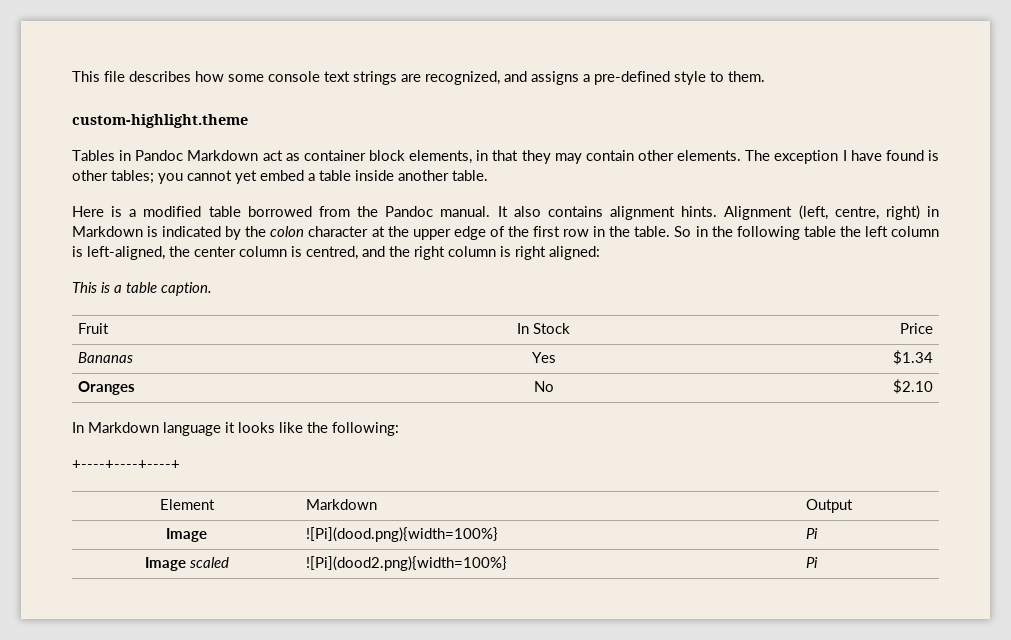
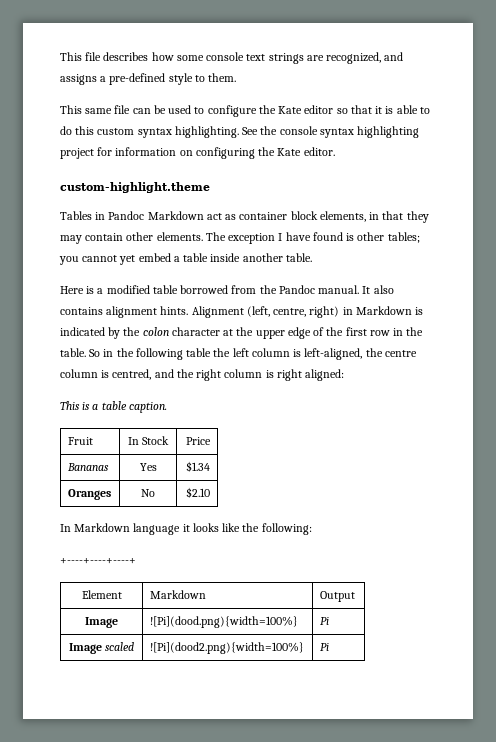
+ This same file can be used to configure the Kate editor so that it is able to do this custom syntax highlighting. See the console syntax highlighting project for information on configuring the Kate editor.
- So in the following table the left column is left-aligned, the center column is centred, and the right column is right aligned:
+ So in the following table the left column is left-aligned, the centre column is centred, and the right column is right aligned:

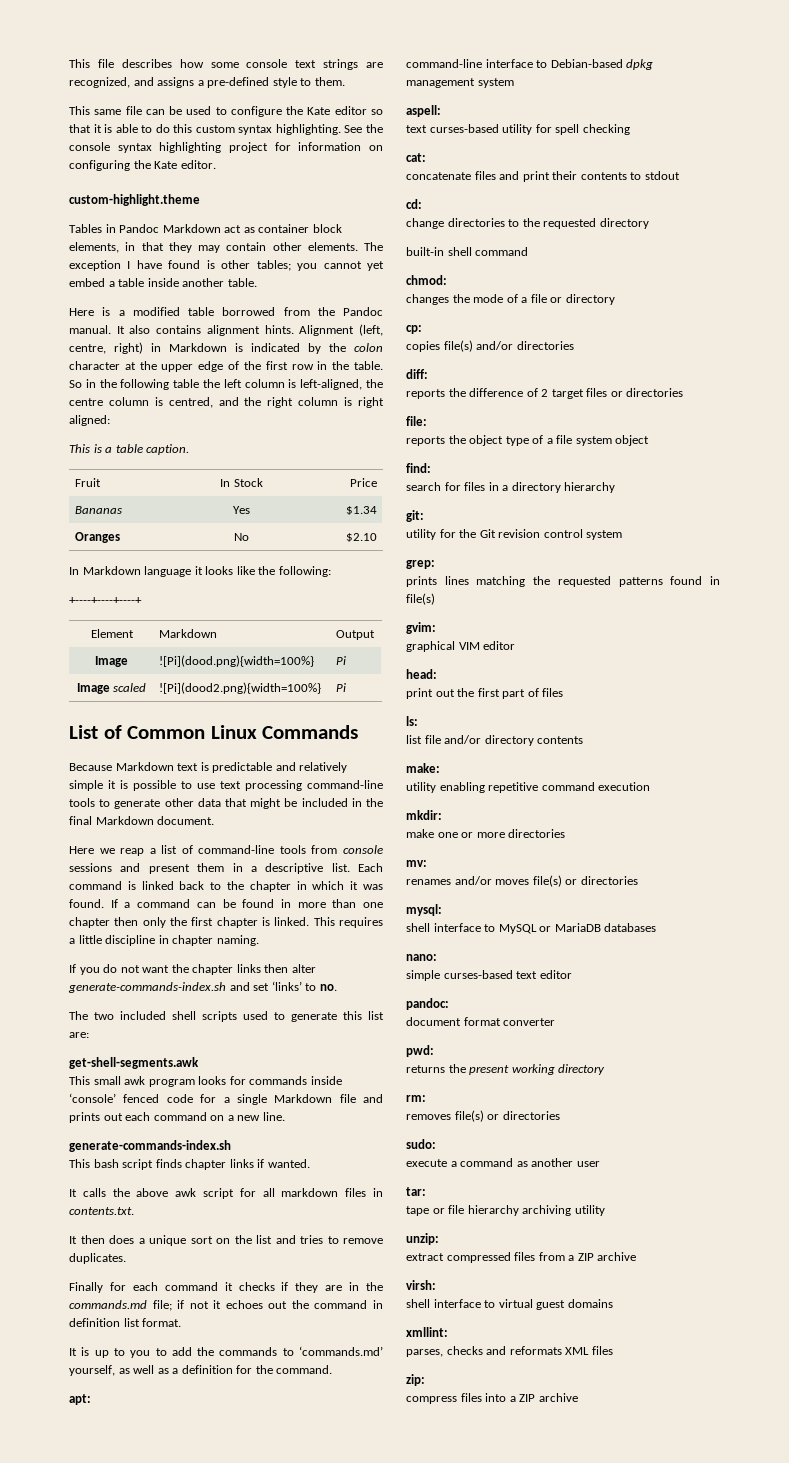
+ List of Common Linux Commands
+ Because Markdown text is predictable and relatively simple it is possible to use text processing command-line tools to generate other data that might be included in the final Markdown document.
+ Here we reap a list of command-line tools from console sessions and present them in a descriptive list. Each command is linked back to the chapter in which it was found. If a command can be found in more than one chapter then only the first chapter is linked. This requires a little discipline in chapter naming.
+ If you do not want the chapter links then alter generate-commands-index.sh and set ‘links’ to no.
+ The two included shell scripts used to generate this list are:
+ get-shell-segments.awk
+ This small awk program looks for commands inside ‘console’ fenced code for a single Markdown file and prints out each command on a new line.
+ generate-commands-index.sh
+ This bash script finds chapter links if wanted.
+ It calls the above awk script for all markdown files in contents.txt.
+ It then does a unique sort on the list and tries to remove duplicates.
+ Finally for each command it checks if they are in the commands.md file; if not it echoes out the command in definition list format.
+ It is up to you to add the commands to ‘commands.md’ yourself, as well as a definition for the command.
+ apt:
+ command-line interface to Debian-based dpkg management system
+ aspell:
+ text curses-based utility for spell checking
+ cat:
+ concatenate files and print their contents to stdout
+ cd:
+ change directories to the requested directory
+ built-in shell command
+ chmod:
+ changes the mode of a file or directory
+ cp:
+ copies file(s) and/or directories
+ diff:
+ reports the difference of 2 target files or directories
+ file:
+ reports the object type of a file system object
+ find:
+ search for files in a directory hierarchy
+ git:
+ utility for the Git revision control system
+ grep:
+ prints lines matching the requested patterns found in file(s)
+ gvim:
+ graphical VIM editor
+ head:
+ print out the first part of files
+ ls:
+ list file and/or directory contents
+ make:
+ utility enabling repetitive command execution
+ mkdir:
+ make one or more directories
+ mv:
+ renames and/or moves file(s) or directories
+ mysql:
+ shell interface to MySQL or MariaDB databases
+ nano:
+ simple curses-based text editor
+ pandoc:
+ document format converter
+ pwd:
+ returns the present working directory
+ rm:
+ removes file(s) or directories
+ sudo:
+ execute a command as another user
+ tar:
+ tape or file hierarchy archiving utility
+ unzip:
+ extract compressed files from a ZIP archive
+ virsh:
+ shell interface to virtual guest domains
+ xmllint:
+ parses, checks and reformats XML files
+ zip:
+ compress files into a ZIP archive

